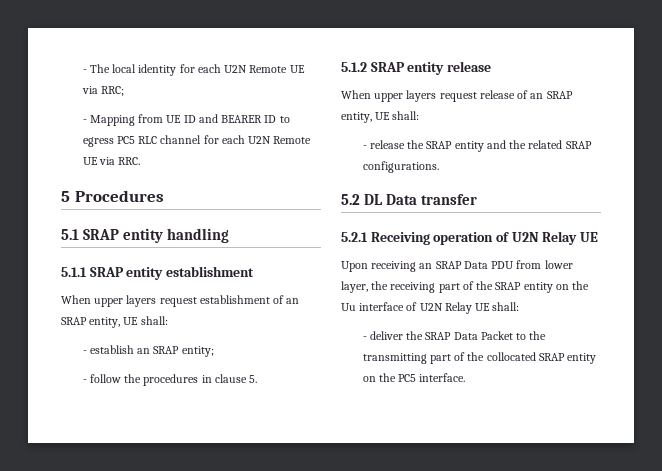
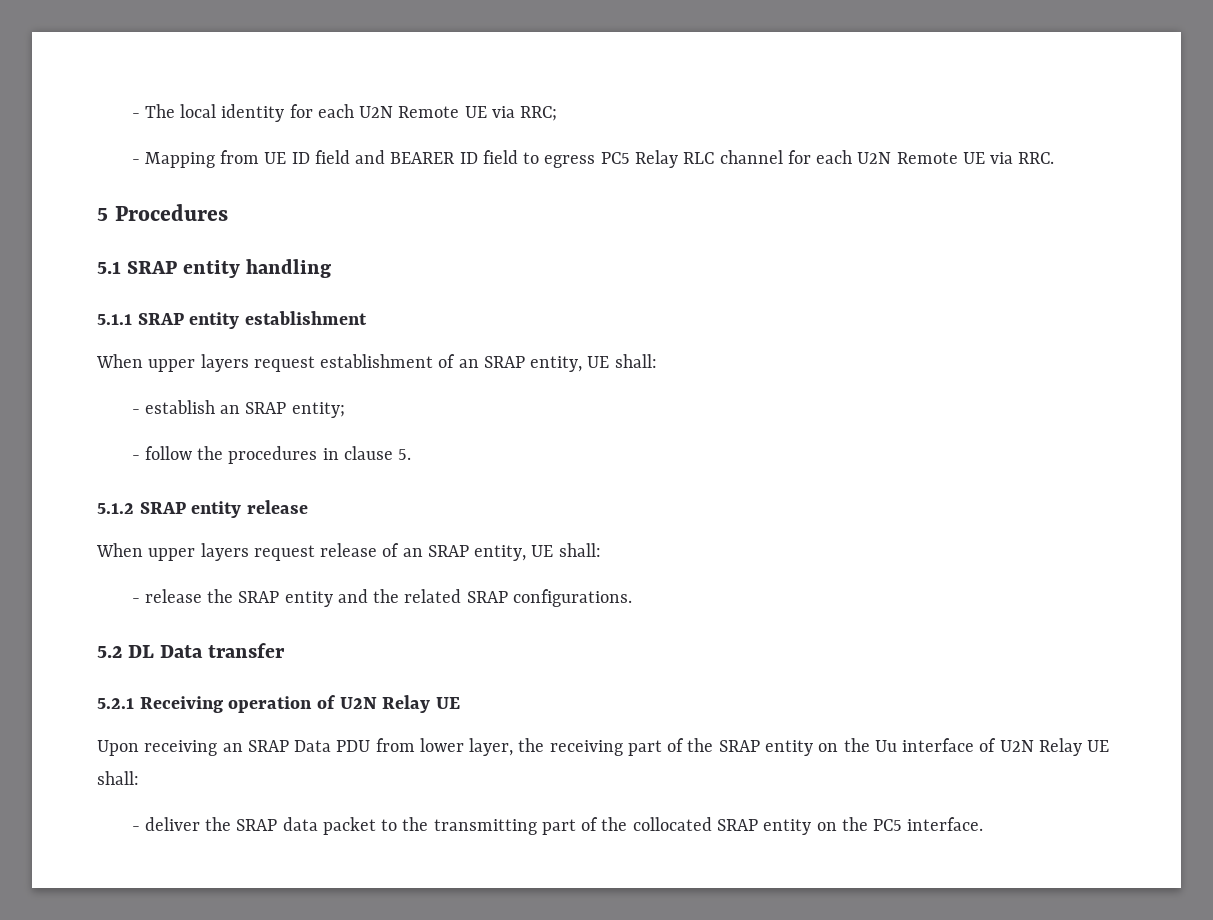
- - Mapping from UE ID and BEARER ID to egress PC5 RLC channel for each U2N Remote UE via RRC.
+ - Mapping from UE ID field and BEARER ID field to egress PC5 Relay RLC channel for each U2N Remote UE via RRC.
- - deliver the SRAP Data Packet to the transmitting part of the collocated SRAP entity on the PC5 interface.
+ - deliver the SRAP data packet to the transmitting part of the collocated SRAP entity on the PC5 interface.

